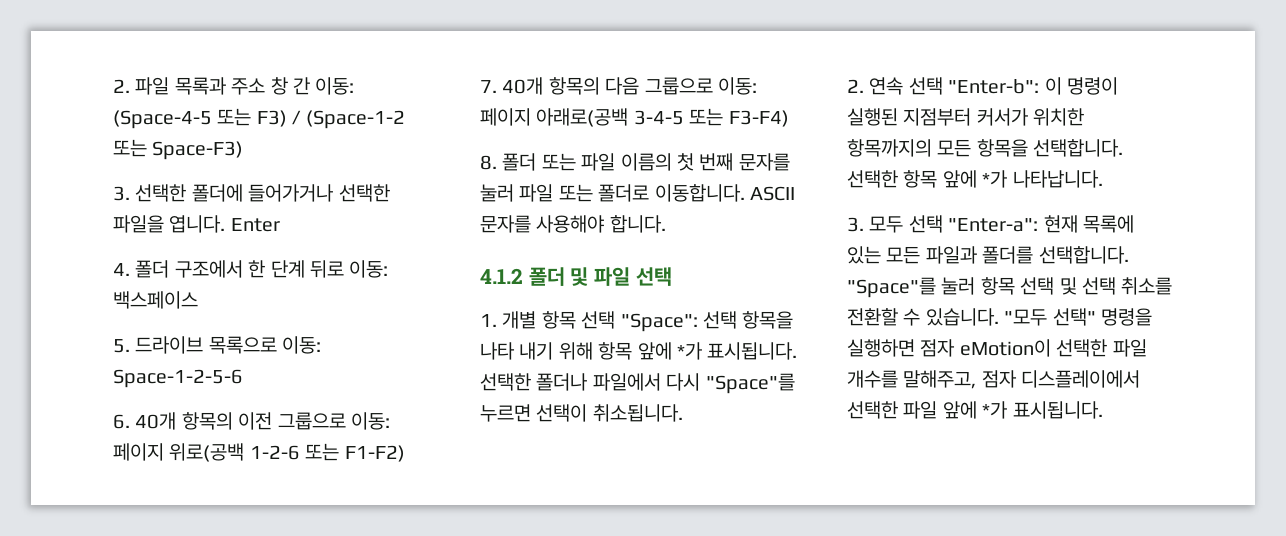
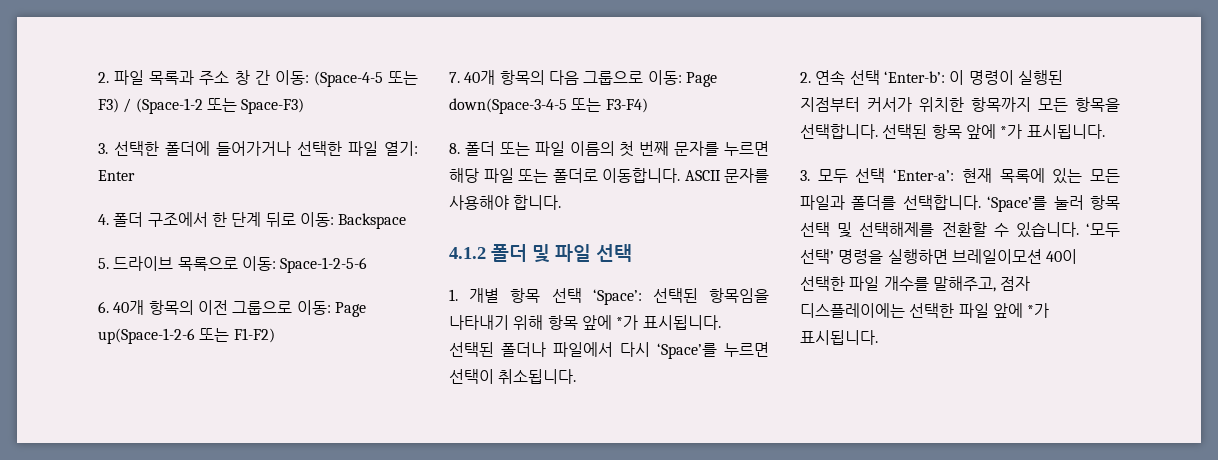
- 3. 선택한 폴더에 들어가거나 선택한 파일을 엽니다. Enter
+ 3. 선택한 폴더에 들어가거나 선택한 파일 열기: Enter
- 4. 폴더 구조에서 한 단계 뒤로 이동: 백스페이스
+ 4. 폴더 구조에서 한 단계 뒤로 이동: Backspace
- 6. 40개 항목의 이전 그룹으로 이동: 페이지 위로(공백 1-2-6 또는 F1-F2)
+ 6. 40개 항목의 이전 그룹으로 이동: Page up(Space-1-2-6 또는 F1-F2)
- 7. 40개 항목의 다음 그룹으로 이동: 페이지 아래로(공백 3-4-5 또는 F3-F4)
+ 7. 40개 항목의 다음 그룹으로 이동: Page down(Space-3-4-5 또는 F3-F4)
- 8. 폴더 또는 파일 이름의 첫 번째 문자를 눌러 파일 또는 폴더로 이동합니다.
+ 8. 폴더 또는 파일 이름의 첫 번째 문자를 누르면 해당 파일 또는 폴더로 이동합니다.
- 1. 개별 항목 선택 "Space": 선택 항목을 나타 내기 위해 항목 앞에 *가 표시됩니다.
+ 1. 개별 항목 선택 ‘Space’: 선택된 항목임을 나타내기 위해 항목 앞에 *가 표시됩니다.
- 선택한 폴더나 파일에서 다시 "Space"를 누르면 선택이 취소됩니다.
+ 선택된 폴더나 파일에서 다시 ‘Space’를 누르면 선택이 취소됩니다.
- 2. 연속 선택 "Enter-b": 이 명령이 실행된 지점부터 커서가 위치한 항목까지의 모든 항목을 선택합니다.
+ 2. 연속 선택 ‘Enter-b’: 이 명령이 실행된 지점부터 커서가 위치한 항목까지 모든 항목을 선택합니다.
- 선택한 항목 앞에 *가 나타납니다.
+ 선택된 항목 앞에 *가 표시됩니다.
- 3. 모두 선택 "Enter-a": 현재 목록에 있는 모든 파일과 폴더를 선택합니다.
+ 3. 모두 선택 ‘Enter-a’: 현재 목록에 있는 모든 파일과 폴더를 선택합니다.
- "Space"를 눌러 항목 선택 및 선택 취소를 전환할 수 있습니다.
+ ‘Space’를 눌러 항목 선택 및 선택해제를 전환할 수 있습니다.
- "모두 선택" 명령을 실행하면 점자 eMotion이 선택한 파일 개수를 말해주고, 점자 디스플레이에서 선택한 파일 앞에 *가 표시됩니다.
+ ‘모두 선택’ 명령을 실행하면 브레일이모션 40이 선택한 파일 개수를 말해주고, 점자 디스플레이에는 선택한 파일 앞에 *가 표시됩니다.

